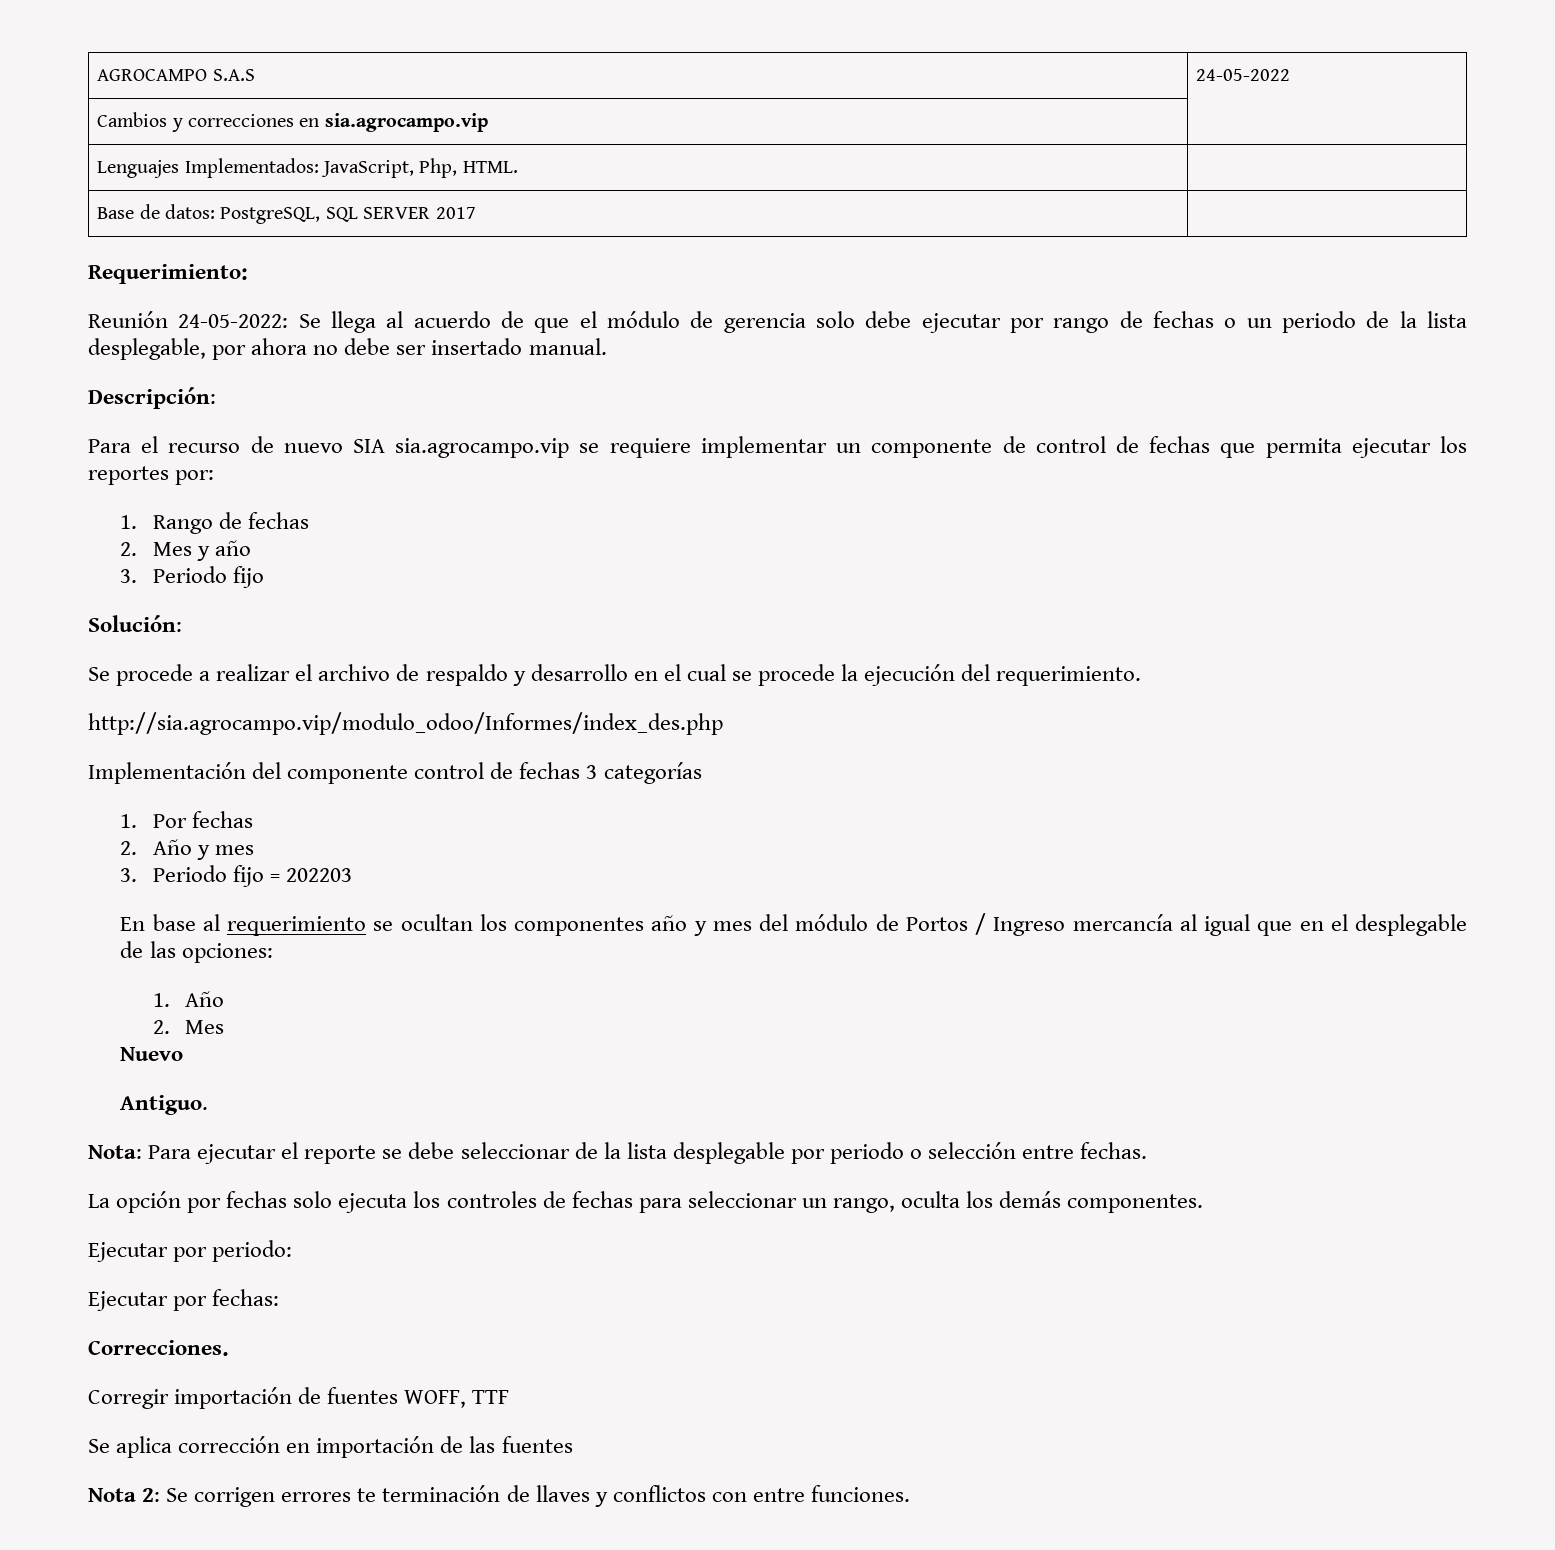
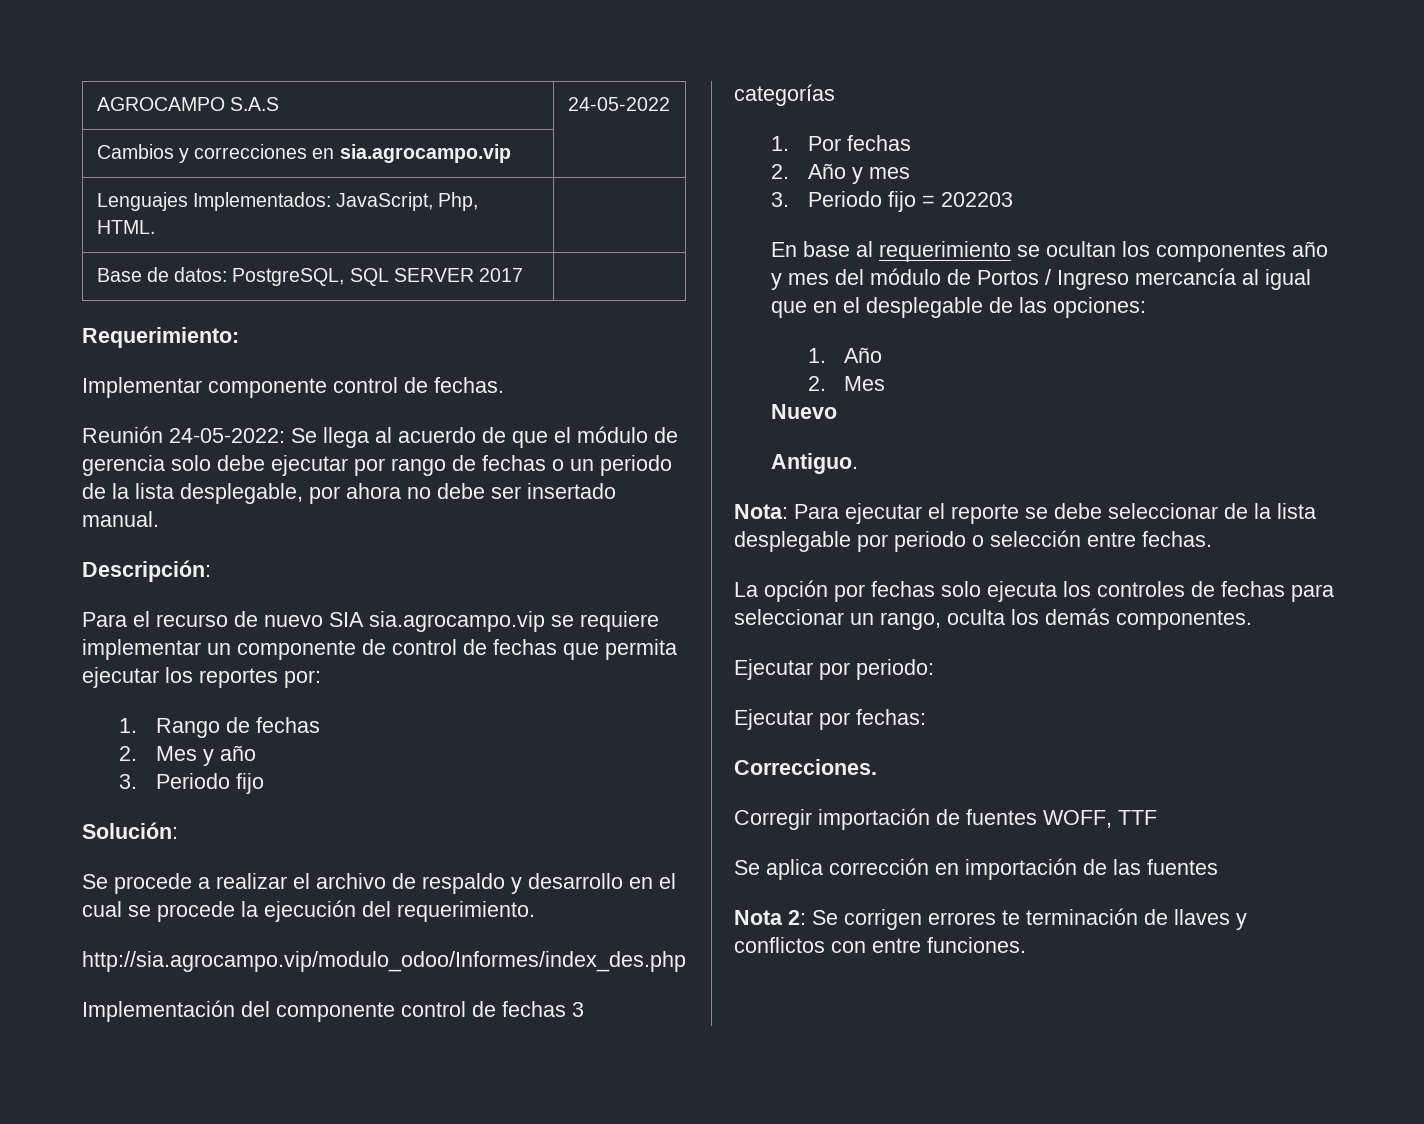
+ Implementar componente control de fechas.

